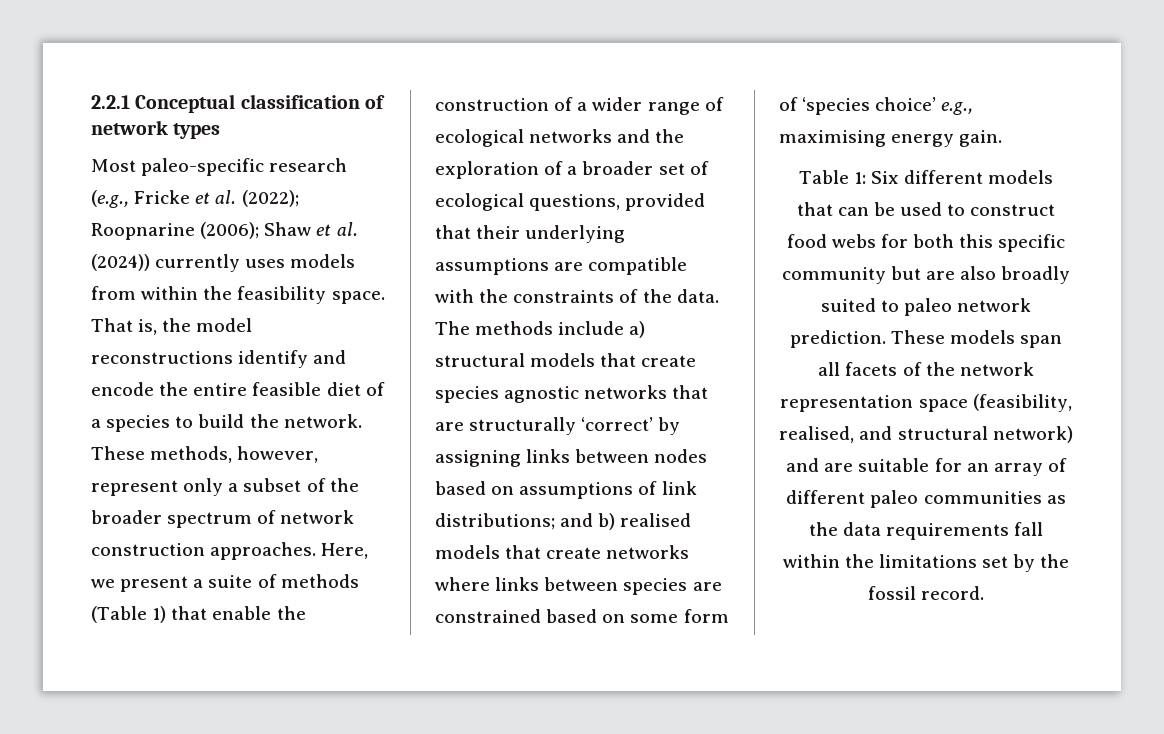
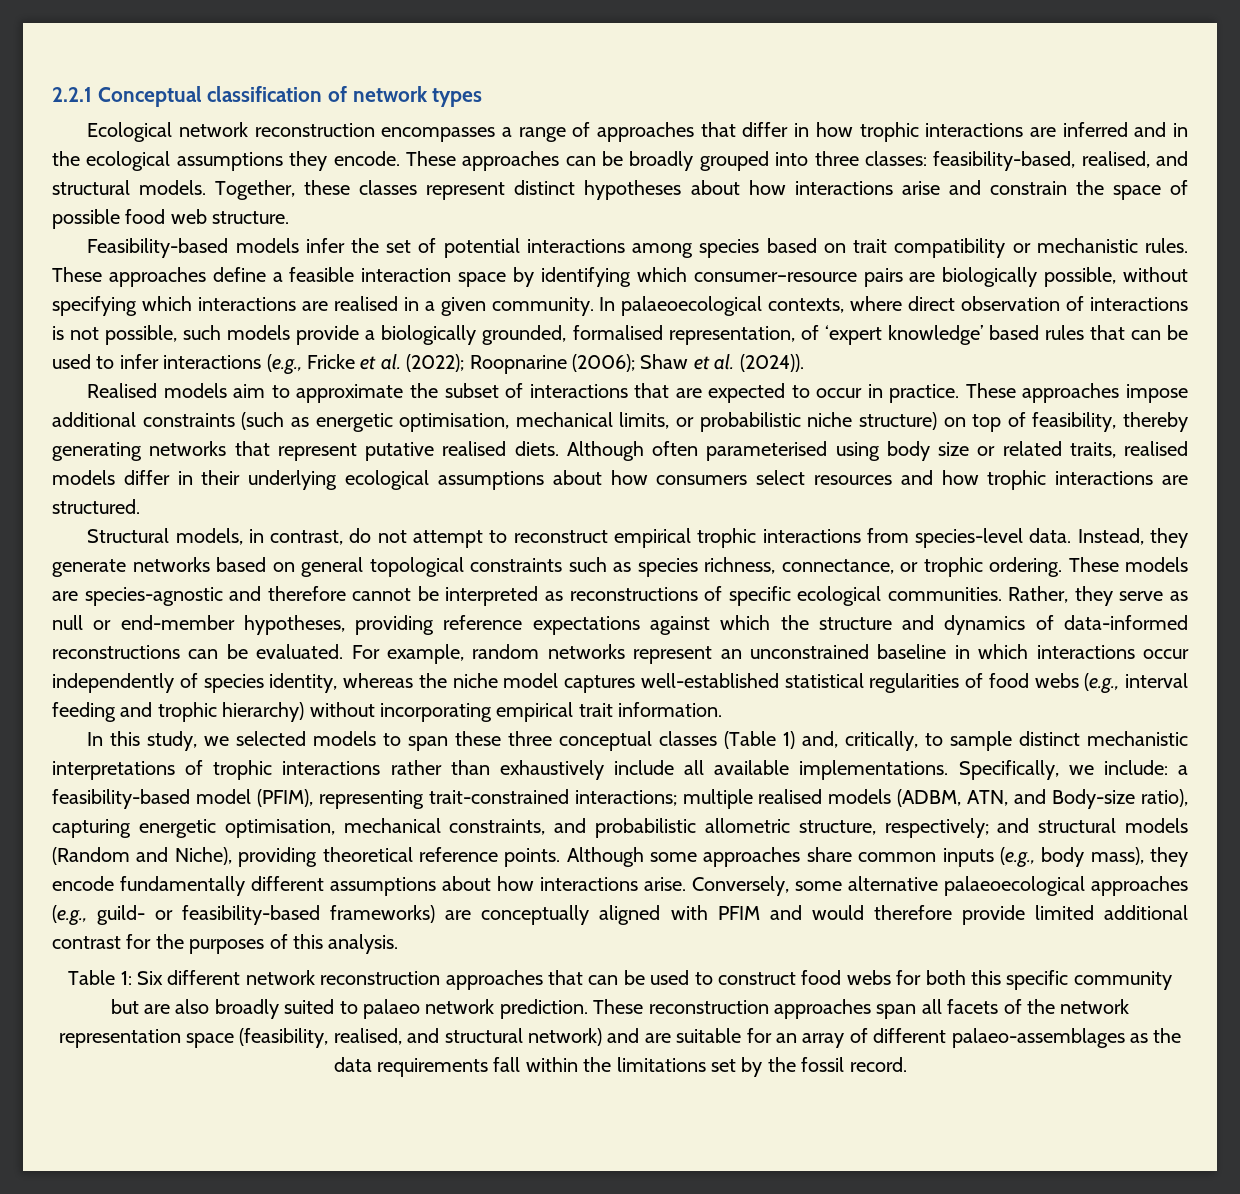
- Most paleo-specific research (e.g., Fricke et al. (2022); Roopnarine (2006); Shaw et al. (2024)) currently uses models from within the feasibility space. That is, the model reconstructions identify and encode the entire feasible diet of a species to build the network. These methods, however, represent only a subset of the broader spectrum of network construction approaches. Here, we present a suite of methods (Table 1) that enable the construction of a wider range of ecological networks and the exploration of a broader set of ecological questions, provided that their underlying assumptions are compatible with the constraints of the data. The methods include a) structural models that create species agnostic networks that are structurally ‘correct’ by assigning links between nodes based on assumptions of link distributions; and b) realised models that create networks where links between species are constrained based on some form of ‘species choice’ e.g., maximising energy gain.
+ Ecological network reconstruction encompasses a range of approaches that differ in how trophic interactions are inferred and in the ecological assumptions they encode. These approaches can be broadly grouped into three classes: feasibility-based, realised, and structural models. Together, these classes represent distinct hypotheses about how interactions arise and constrain the space of possible food web structure.
+ Feasibility-based models infer the set of potential interactions among species based on trait compatibility or mechanistic rules. These approaches define a feasible interaction space by identifying which consumer–resource pairs are biologically possible, without specifying which interactions are realised in a given community. In palaeoecological contexts, where direct observation of interactions is not possible, such models provide a biologically grounded, formalised representation, of ‘expert knowledge’ based rules that can be used to infer interactions (e.g., Fricke et al. (2022); Roopnarine (2006); Shaw et al. (2024)).
+ Realised models aim to approximate the subset of interactions that are expected to occur in practice. These approaches impose additional constraints (such as energetic optimisation, mechanical limits, or probabilistic niche structure) on top of feasibility, thereby generating networks that represent putative realised diets. Although often parameterised using body size or related traits, realised models differ in their underlying ecological assumptions about how consumers select resources and how trophic interactions are structured.
+ Structural models, in contrast, do not attempt to reconstruct empirical trophic interactions from species-level data. Instead, they generate networks based on general topological constraints such as species richness, connectance, or trophic ordering. These models are species-agnostic and therefore cannot be interpreted as reconstructions of specific ecological communities. Rather, they serve as null or end-member hypotheses, providing reference expectations against which the structure and dynamics of data-informed reconstructions can be evaluated. For example, random networks represent an unconstrained baseline in which interactions occur independently of species identity, whereas the niche model captures well-established statistical regularities of food webs (e.g., interval feeding and trophic hierarchy) without incorporating empirical trait information.
+ In this study, we selected models to span these three conceptual classes (Table 1) and, critically, to sample distinct mechanistic interpretations of trophic interactions rather than exhaustively include all available implementations. Specifically, we include: a feasibility-based model (PFIM), representing trait-constrained interactions; multiple realised models (ADBM, ATN, and Body-size ratio), capturing energetic optimisation, mechanical constraints, and probabilistic allometric structure, respectively; and structural models (Random and Niche), providing theoretical reference points. Although some approaches share common inputs (e.g., body mass), they encode fundamentally different assumptions about how interactions arise. Conversely, some alternative palaeoecological approaches (e.g., guild- or feasibility-based frameworks) are conceptually aligned with PFIM and would therefore provide limited additional contrast for the purposes of this analysis.
- Table 1: Six different models that can be used to construct food webs for both this specific community but are also broadly suited to paleo network prediction.
+ Table 1: Six different network reconstruction approaches that can be used to construct food webs for both this specific community but are also broadly suited to palaeo network prediction.
- These models span all facets of the network representation space (feasibility, realised, and structural network) and are suitable for an array of different paleo communities as the data requirements fall within the limitations set by the fossil record.
+ These reconstruction approaches span all facets of the network representation space (feasibility, realised, and structural network) and are suitable for an array of different palaeo-assemblages as the data requirements fall within the limitations set by the fossil record.

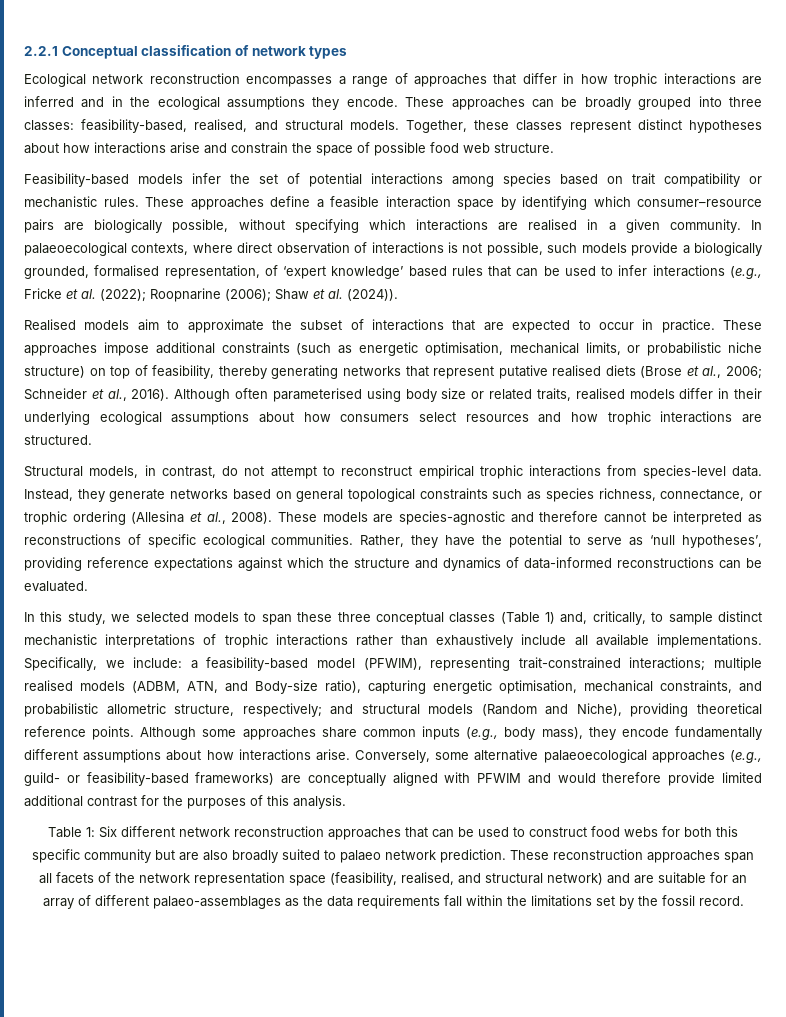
- These approaches impose additional constraints (such as energetic optimisation, mechanical limits, or probabilistic niche structure) on top of feasibility, thereby generating networks that represent putative realised diets.
+ These approaches impose additional constraints (such as energetic optimisation, mechanical limits, or probabilistic niche structure) on top of feasibility, thereby generating networks that represent putative realised diets (Brose et al., 2006; Schneider et al., 2016).
- Instead, they generate networks based on general topological constraints such as species richness, connectance, or trophic ordering.
+ Instead, they generate networks based on general topological constraints such as species richness, connectance, or trophic ordering (Allesina et al., 2008).
- Rather, they serve as null or end-member hypotheses, providing reference expectations against which the structure and dynamics of data-informed reconstructions can be evaluated. For example, random networks represent an unconstrained baseline in which interactions occur independently of species identity, whereas the niche model captures well-established statistical regularities of food webs (e.g., interval feeding and trophic hierarchy) without incorporating empirical trait information.
+ Rather, they have the potential to serve as ‘null hypotheses’, providing reference expectations against which the structure and dynamics of data-informed reconstructions can be evaluated.
- Specifically, we include: a feasibility-based model (PFIM), representing trait-constrained interactions; multiple realised models (ADBM, ATN, and Body-size ratio), capturing energetic optimisation, mechanical constraints, and probabilistic allometric structure, respectively; and structural models (Random and Niche), providing theoretical reference points.
+ Specifically, we include: a feasibility-based model (PFWIM), representing trait-constrained interactions; multiple realised models (ADBM, ATN, and Body-size ratio), capturing energetic optimisation, mechanical constraints, and probabilistic allometric structure, respectively; and structural models (Random and Niche), providing theoretical reference points.
- Conversely, some alternative palaeoecological approaches (e.g., guild- or feasibility-based frameworks) are conceptually aligned with PFIM and would therefore provide limited additional contrast for the purposes of this analysis.
+ Conversely, some alternative palaeoecological approaches (e.g., guild- or feasibility-based frameworks) are conceptually aligned with PFWIM and would therefore provide limited additional contrast for the purposes of this analysis.

